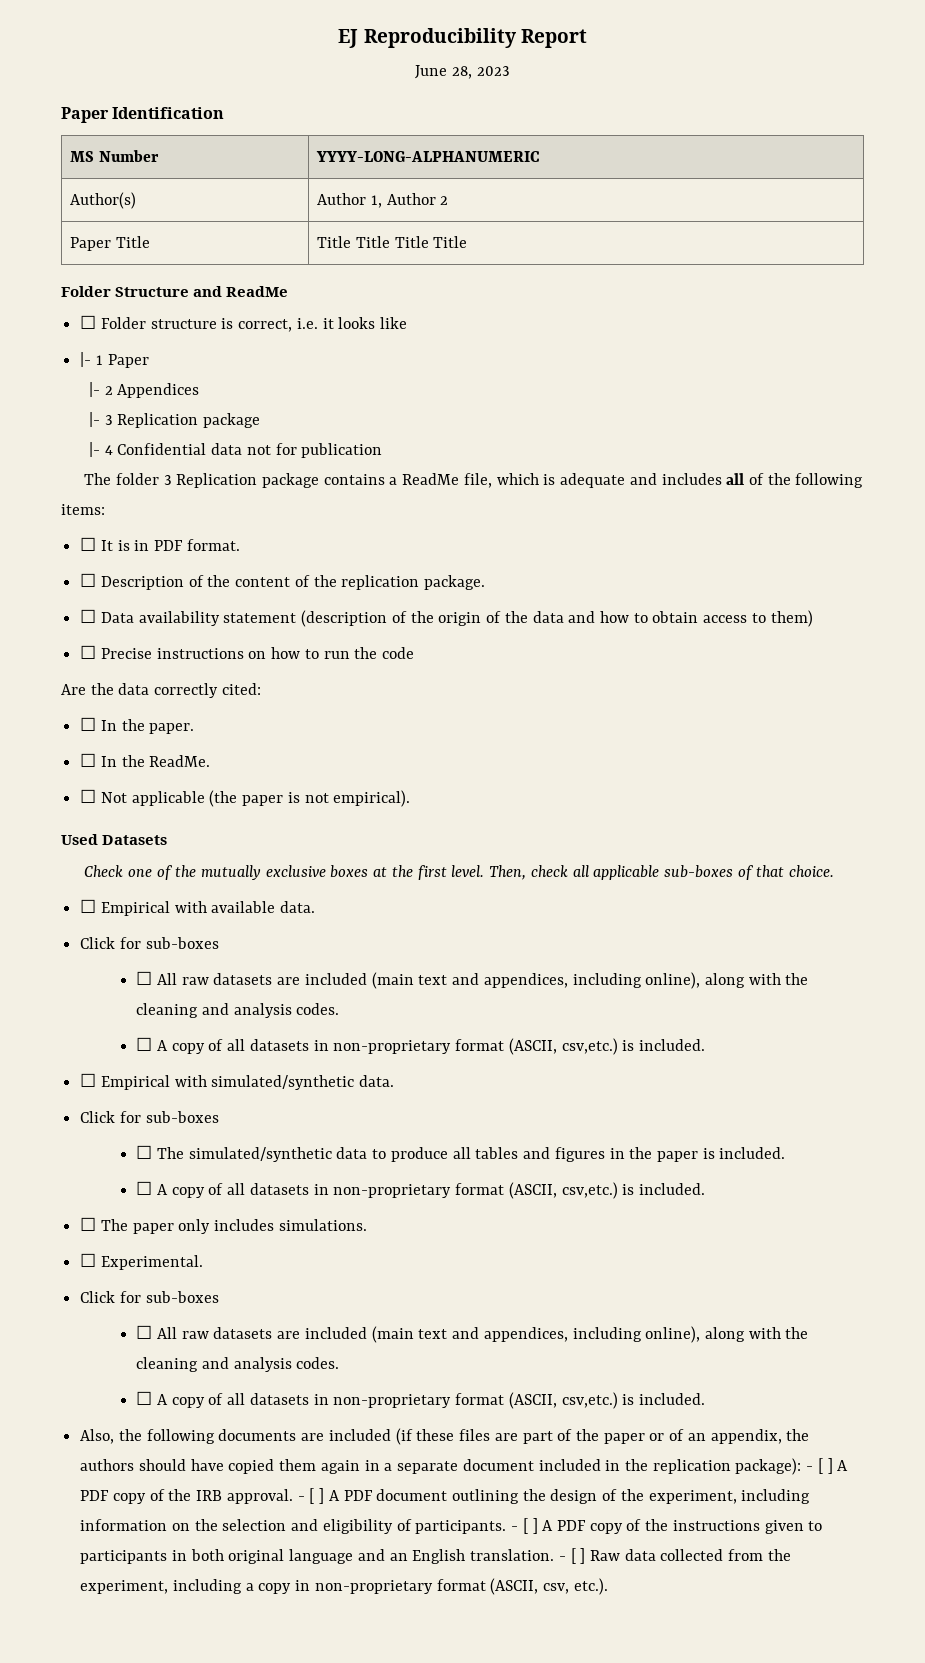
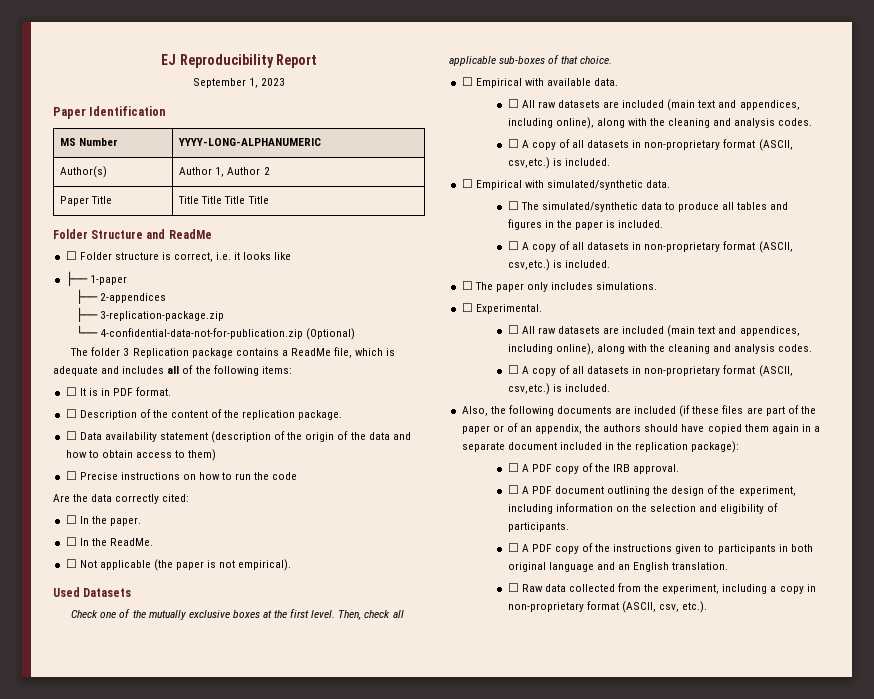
- June 28, 2023
+ September 1, 2023
- |- 1 Paper
- |- 2 Appendices
- |- 3 Replication package
- |- 4 Confidential data not for publication
+ ├── 1-paper
+ ├── 2-appendices
+ ├── 3-replication-package.zip
+ └── 4-confidential-data-not-for-publication.zip (Optional)
  ☐ Empirical with available data.
- Click for sub-boxes
  ☐ Empirical with simulated/synthetic data.
- Click for sub-boxes
  ☐ Experimental.
- Click for sub-boxes
- Also, the following documents are included (if these files are part of the paper or of an appendix, the authors should have copied them again in a separate document included in the replication package): - [ ] A PDF copy of the IRB approval. - [ ] A PDF document outlining the design of the experiment, including information on the selection and eligibility of participants. - [ ] A PDF copy of the instructions given to participants in both original language and an English translation. - [ ] Raw data collected from the experiment, including a copy in non-proprietary format (ASCII, csv, etc.).
+ Also, the following documents are included (if these files are part of the paper or of an appendix, the authors should have copied them again in a separate document included in the replication package):
+ ☐ A PDF copy of the IRB approval.
+ ☐ A PDF document outlining the design of the experiment, including information on the selection and eligibility of participants.
+ ☐ A PDF copy of the instructions given to participants in both original language and an English translation.
+ ☐ Raw data collected from the experiment, including a copy in non-proprietary format (ASCII, csv, etc.).

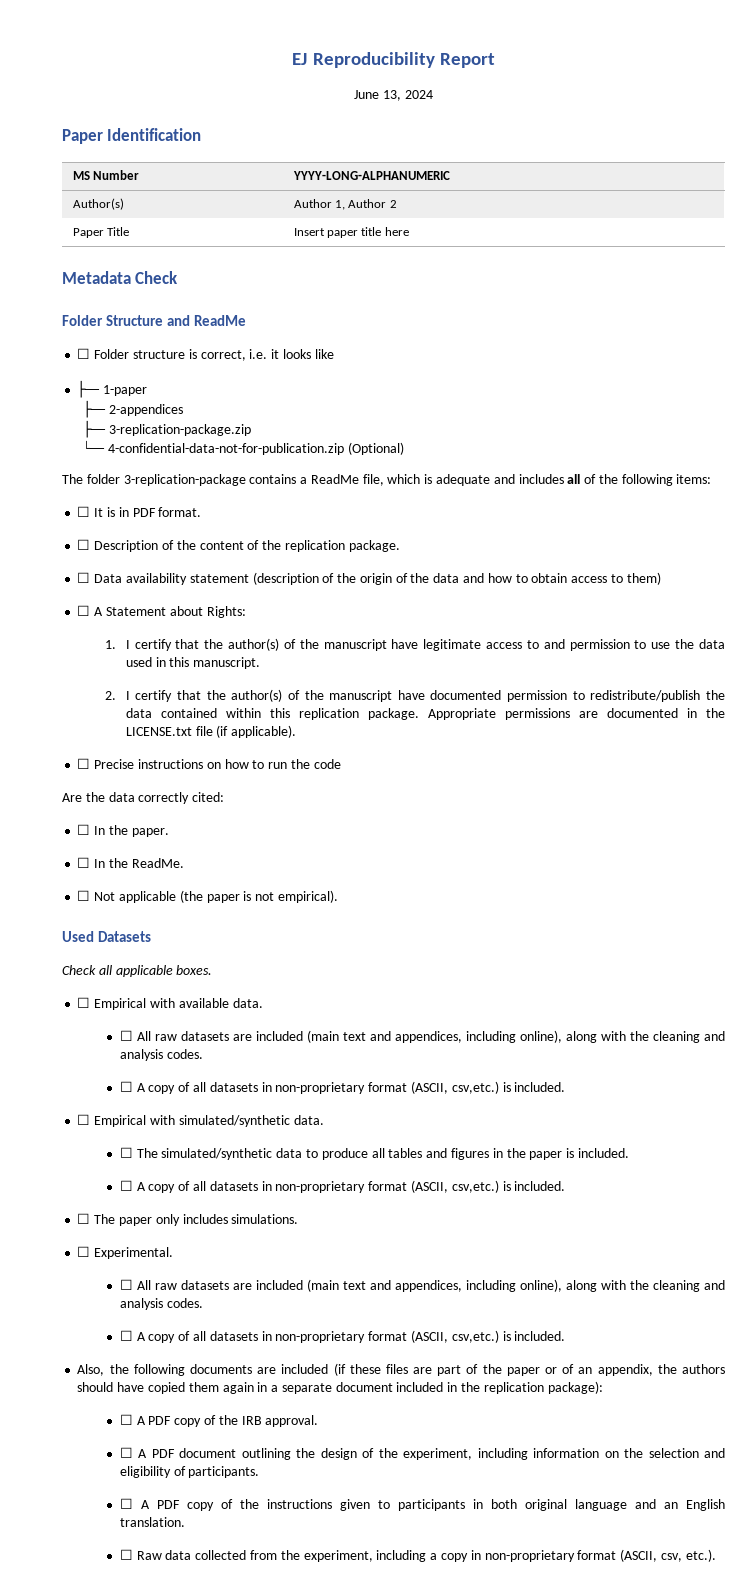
- September 1, 2023
+ June 13, 2024
- Paper Title | Title Title Title Title
+ Paper Title | Insert paper title here
+ Metadata Check
- The folder 3 Replication package contains a ReadMe file, which is adequate and includes all of the following items:
+ The folder 3-replication-package contains a ReadMe file, which is adequate and includes all of the following items:
+ ☐ A Statement about Rights:
+ 1. I certify that the author(s) of the manuscript have legitimate access to and permission to use the data used in this manuscript.
+ 2. I certify that the author(s) of the manuscript have documented permission to redistribute/publish the data contained within this replication package. Appropriate permissions are documented in the LICENSE.txt file (if applicable).
- Check one of the mutually exclusive boxes at the first level. Then, check all applicable sub-boxes of that choice.
+ Check all applicable boxes.

